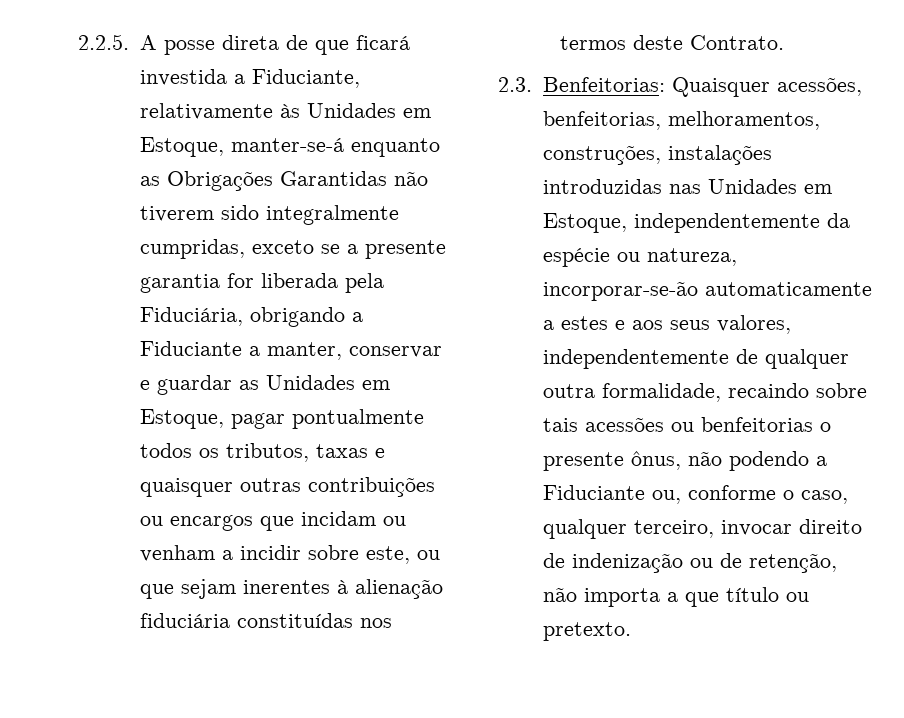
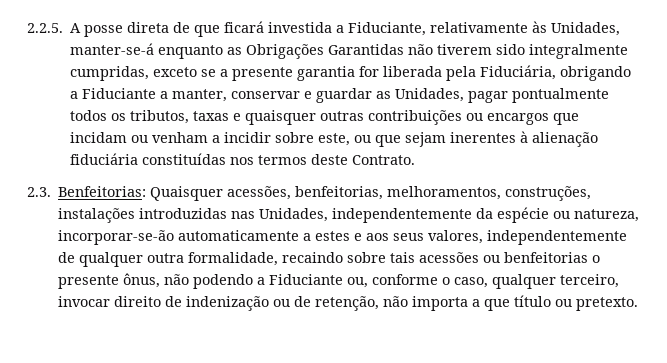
- 2.2.5. A posse direta de que ficará investida a Fiduciante, relativamente às Unidades em Estoque, manter-se-á enquanto as Obrigações Garantidas não tiverem sido integralmente cumpridas, exceto se a presente garantia for liberada pela Fiduciária, obrigando a Fiduciante a manter, conservar e guardar as Unidades em Estoque, pagar pontualmente todos os tributos, taxas e quaisquer outras contribuições ou encargos que incidam ou venham a incidir sobre este, ou que sejam inerentes à alienação fiduciária constituídas nos termos deste Contrato.
+ 2.2.5. A posse direta de que ficará investida a Fiduciante, relativamente às Unidades, manter-se-á enquanto as Obrigações Garantidas não tiverem sido integralmente cumpridas, exceto se a presente garantia for liberada pela Fiduciária, obrigando a Fiduciante a manter, conservar e guardar as Unidades, pagar pontualmente todos os tributos, taxas e quaisquer outras contribuições ou encargos que incidam ou venham a incidir sobre este, ou que sejam inerentes à alienação fiduciária constituídas nos termos deste Contrato.
- Quaisquer acessões, benfeitorias, melhoramentos, construções, instalações introduzidas nas Unidades em Estoque, independentemente da espécie ou natureza, incorporar-se-ão automaticamente a estes e aos seus valores, independentemente de qualquer outra formalidade, recaindo sobre tais acessões ou benfeitorias o presente ônus, não podendo a Fiduciante ou, conforme o caso, qualquer terceiro, invocar direito de indenização ou de retenção, não importa a que título ou pretexto.
+ Quaisquer acessões, benfeitorias, melhoramentos, construções, instalações introduzidas nas Unidades, independentemente da espécie ou natureza, incorporar-se-ão automaticamente a estes e aos seus valores, independentemente de qualquer outra formalidade, recaindo sobre tais acessões ou benfeitorias o presente ônus, não podendo a Fiduciante ou, conforme o caso, qualquer terceiro, invocar direito de indenização ou de retenção, não importa a que título ou pretexto.

